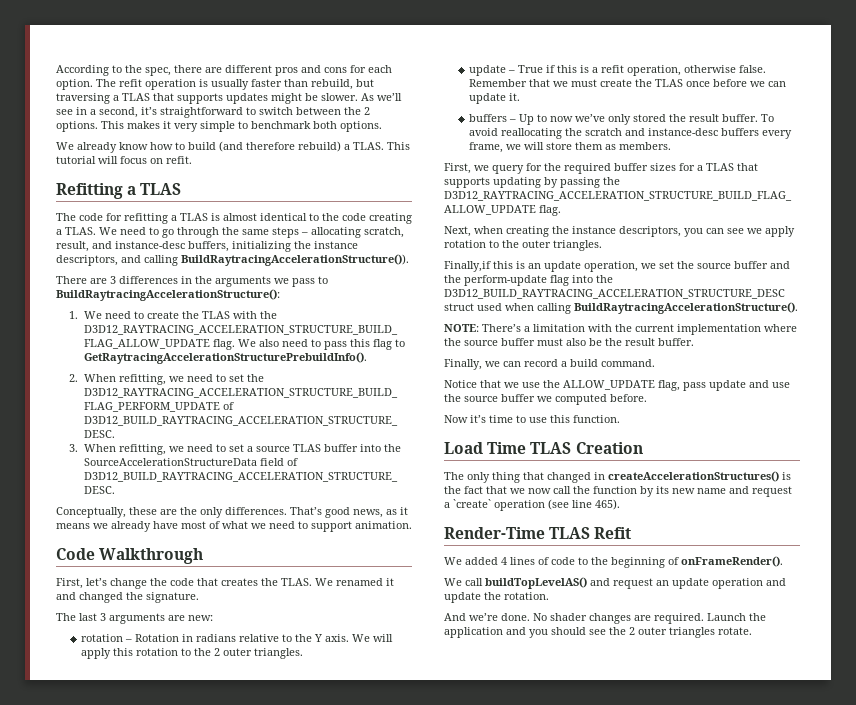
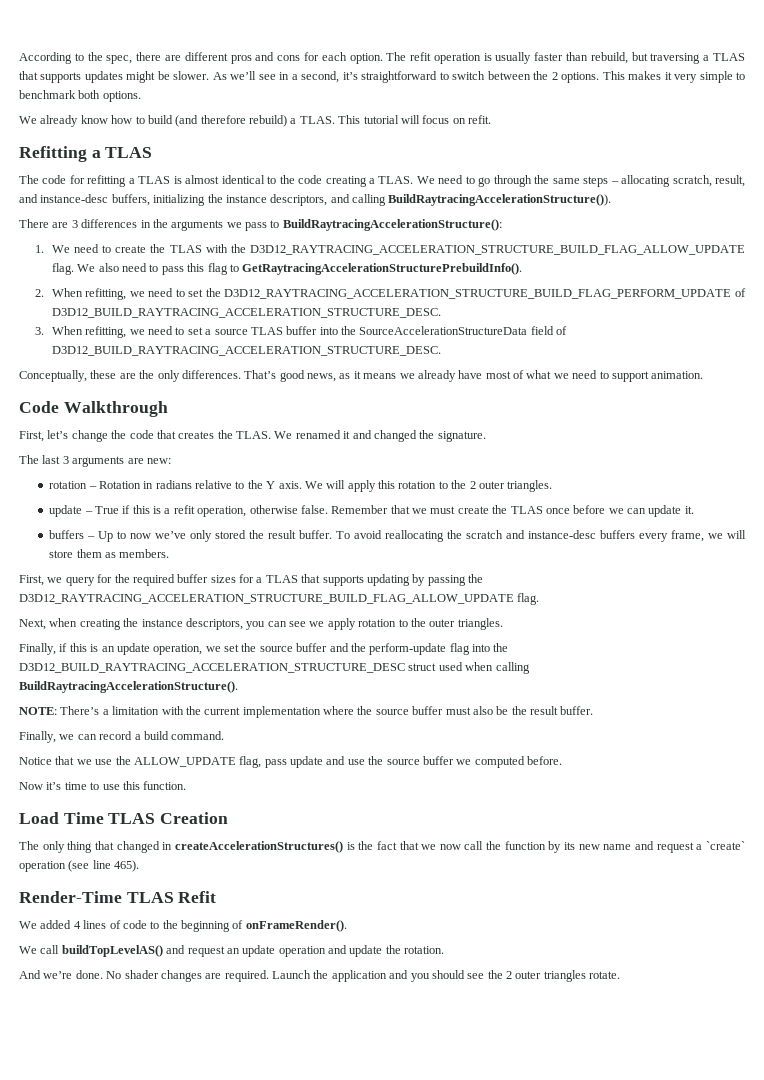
- Finally,if this is an update operation, we set the source buffer and the perform-update flag into the D3D12_BUILD_RAYTRACING_ACCELERATION_STRUCTURE_DESC struct used when calling BuildRaytracingAccelerationStructure().
+ Finally, if this is an update operation, we set the source buffer and the perform-update flag into the D3D12_BUILD_RAYTRACING_ACCELERATION_STRUCTURE_DESC struct used when calling BuildRaytracingAccelerationStructure().

